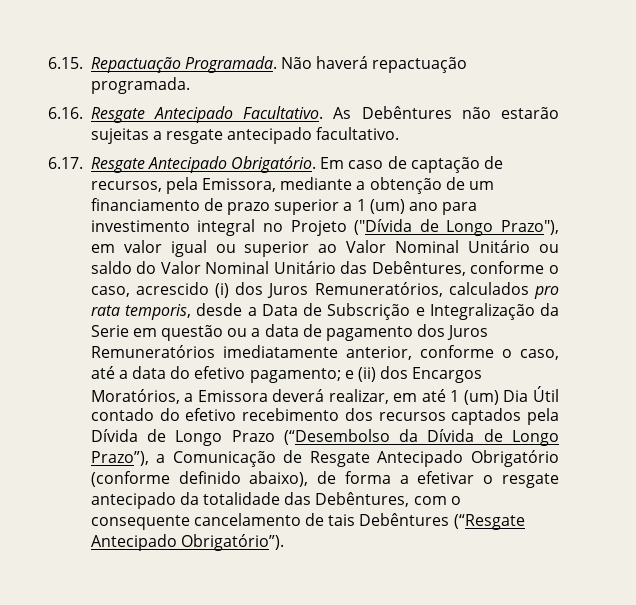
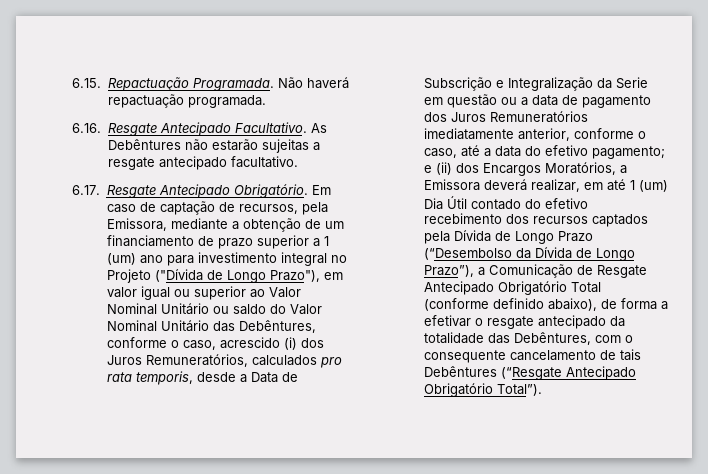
- e (ii) dos Encargos Moratórios, a Emissora deverá realizar, em até 1 (um) Dia Útil contado do efetivo recebimento dos recursos captados pela Dívida de Longo Prazo (“Desembolso da Dívida de Longo Prazo”), a Comunicação de Resgate Antecipado Obrigatório (conforme definido abaixo), de forma a efetivar o resgate antecipado da totalidade das Debêntures, com o consequente cancelamento de tais Debêntures (“Resgate Antecipado Obrigatório”).
+ e (ii) dos Encargos Moratórios, a Emissora deverá realizar, em até 1 (um) Dia Útil contado do efetivo recebimento dos recursos captados pela Dívida de Longo Prazo (“Desembolso da Dívida de Longo Prazo”), a Comunicação de Resgate Antecipado Obrigatório Total (conforme definido abaixo), de forma a efetivar o resgate antecipado da totalidade das Debêntures, com o consequente cancelamento de tais Debêntures (“Resgate Antecipado Obrigatório Total”).

